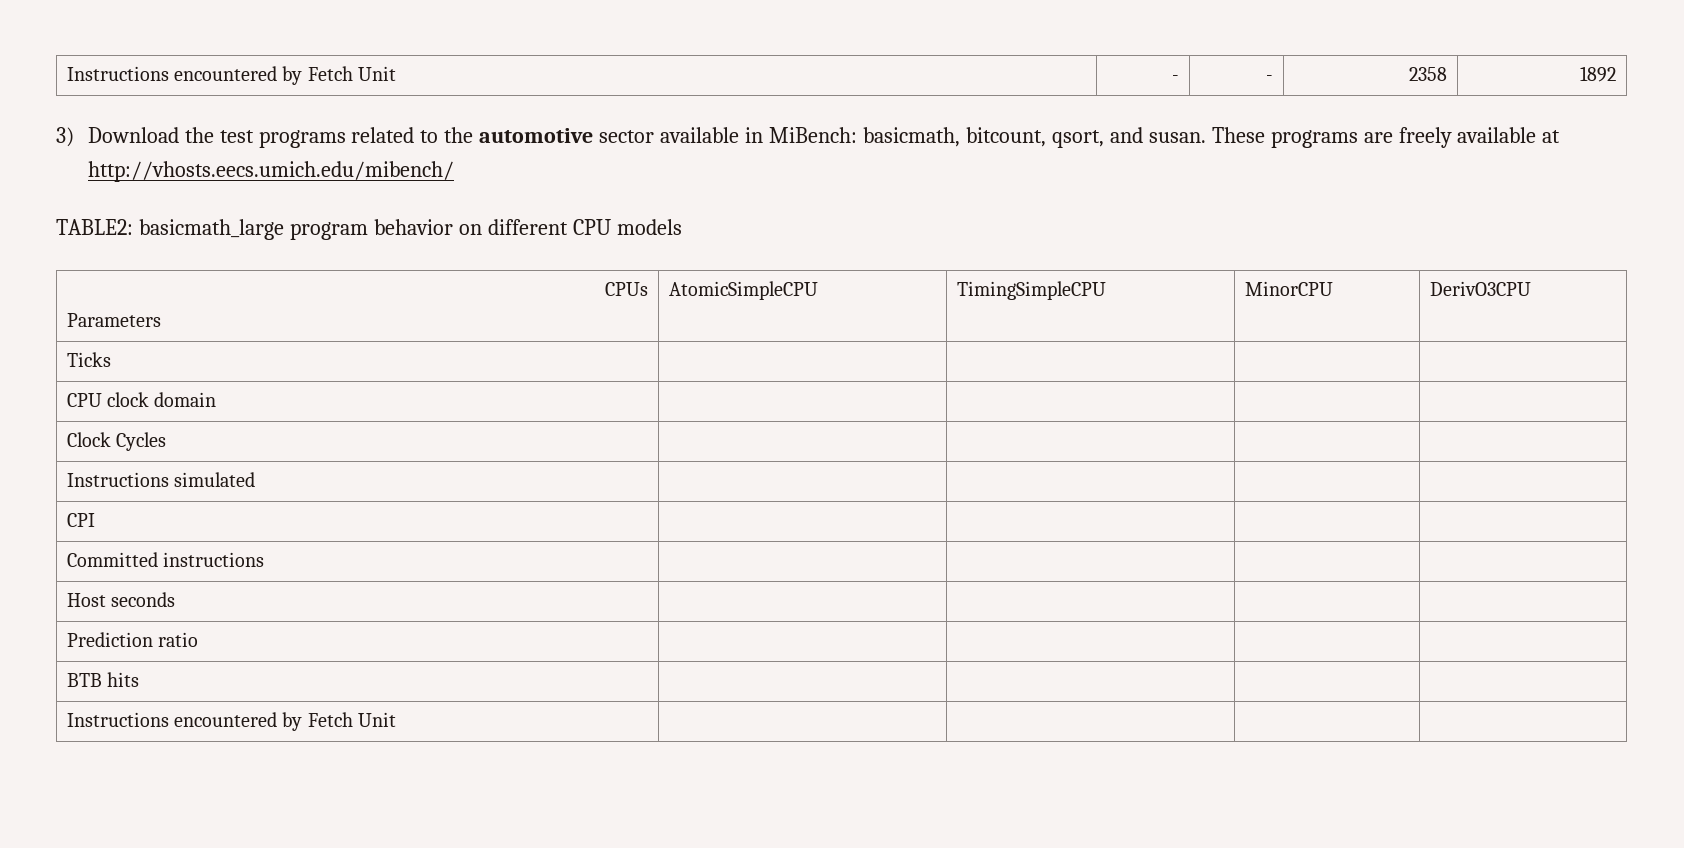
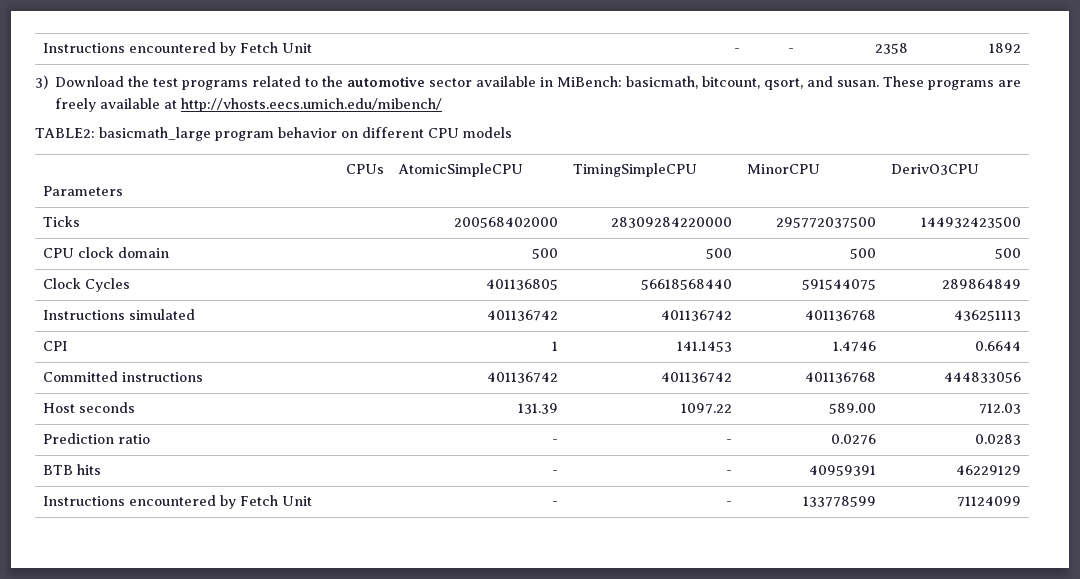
- Ticks | | | |
+ Ticks | 200568402000 | 28309284220000 | 295772037500 | 144932423500
- CPU clock domain | | | |
- Clock Cycles | | | |
- Instructions simulated | | | |
- CPI | | | |
- Committed instructions | | | |
- Host seconds | | | |
- Prediction ratio | | | |
- BTB hits | | | |
- Instructions encountered by Fetch Unit | | | |
+ CPU clock domain | 500 | 500 | 500 | 500
+ Clock Cycles | 401136805 | 56618568440 | 591544075 | 289864849
+ Instructions simulated | 401136742 | 401136742 | 401136768 | 436251113
+ CPI | 1 | 141.1453 | 1.4746 | 0.6644
+ Committed instructions | 401136742 | 401136742 | 401136768 | 444833056
+ Host seconds | 131.39 | 1097.22 | 589.00 | 712.03
+ Prediction ratio | - | - | 0.0276 | 0.0283
+ BTB hits | - | - | 40959391 | 46229129
+ Instructions encountered by Fetch Unit | - | - | 133778599 | 71124099

